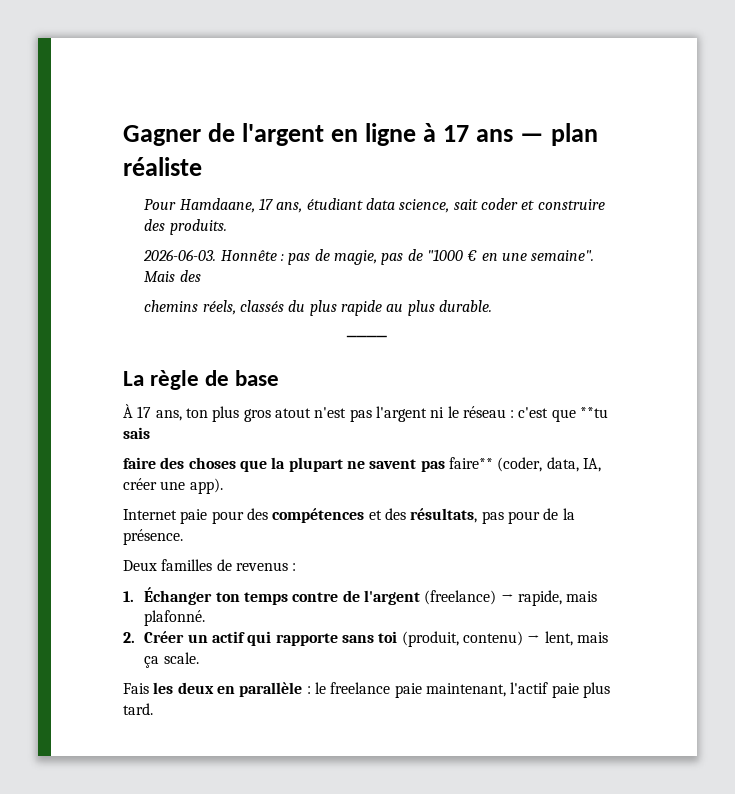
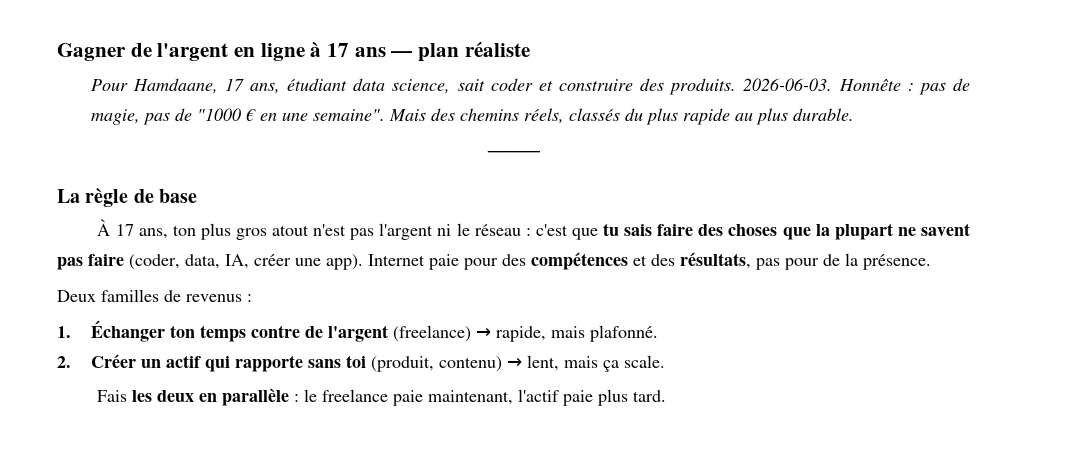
- Pour Hamdaane, 17 ans, étudiant data science, sait coder et construire des produits.
- 2026-06-03.
+ Pour Hamdaane, 17 ans, étudiant data science, sait coder et construire des produits. 2026-06-03.
- Mais des
- chemins réels, classés du plus rapide au plus durable.
+ Mais des chemins réels, classés du plus rapide au plus durable.
- À 17 ans, ton plus gros atout n'est pas l'argent ni le réseau : c'est que **tu sais
- faire des choses que la plupart ne savent pas faire** (coder, data, IA, créer une app).
- Internet paie pour des compétences et des résultats, pas pour de la présence.
+ À 17 ans, ton plus gros atout n'est pas l'argent ni le réseau : c'est que tu sais faire des choses que la plupart ne savent pas faire (coder, data, IA, créer une app). Internet paie pour des compétences et des résultats, pas pour de la présence.

